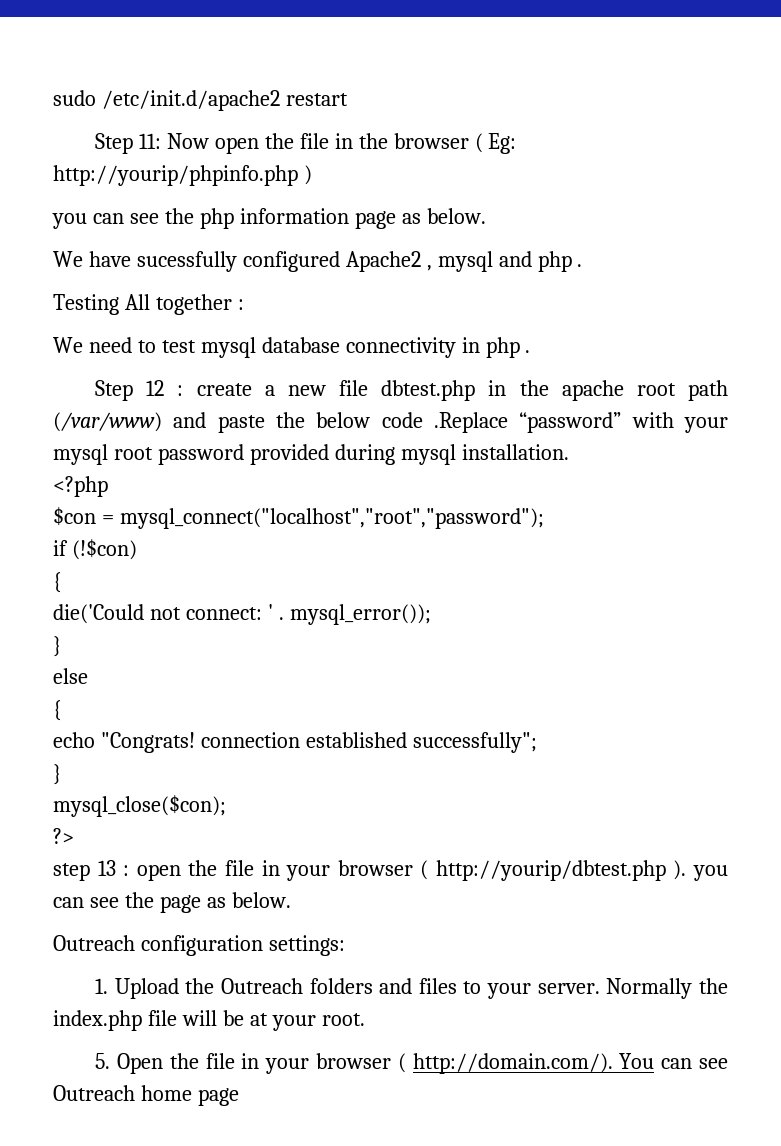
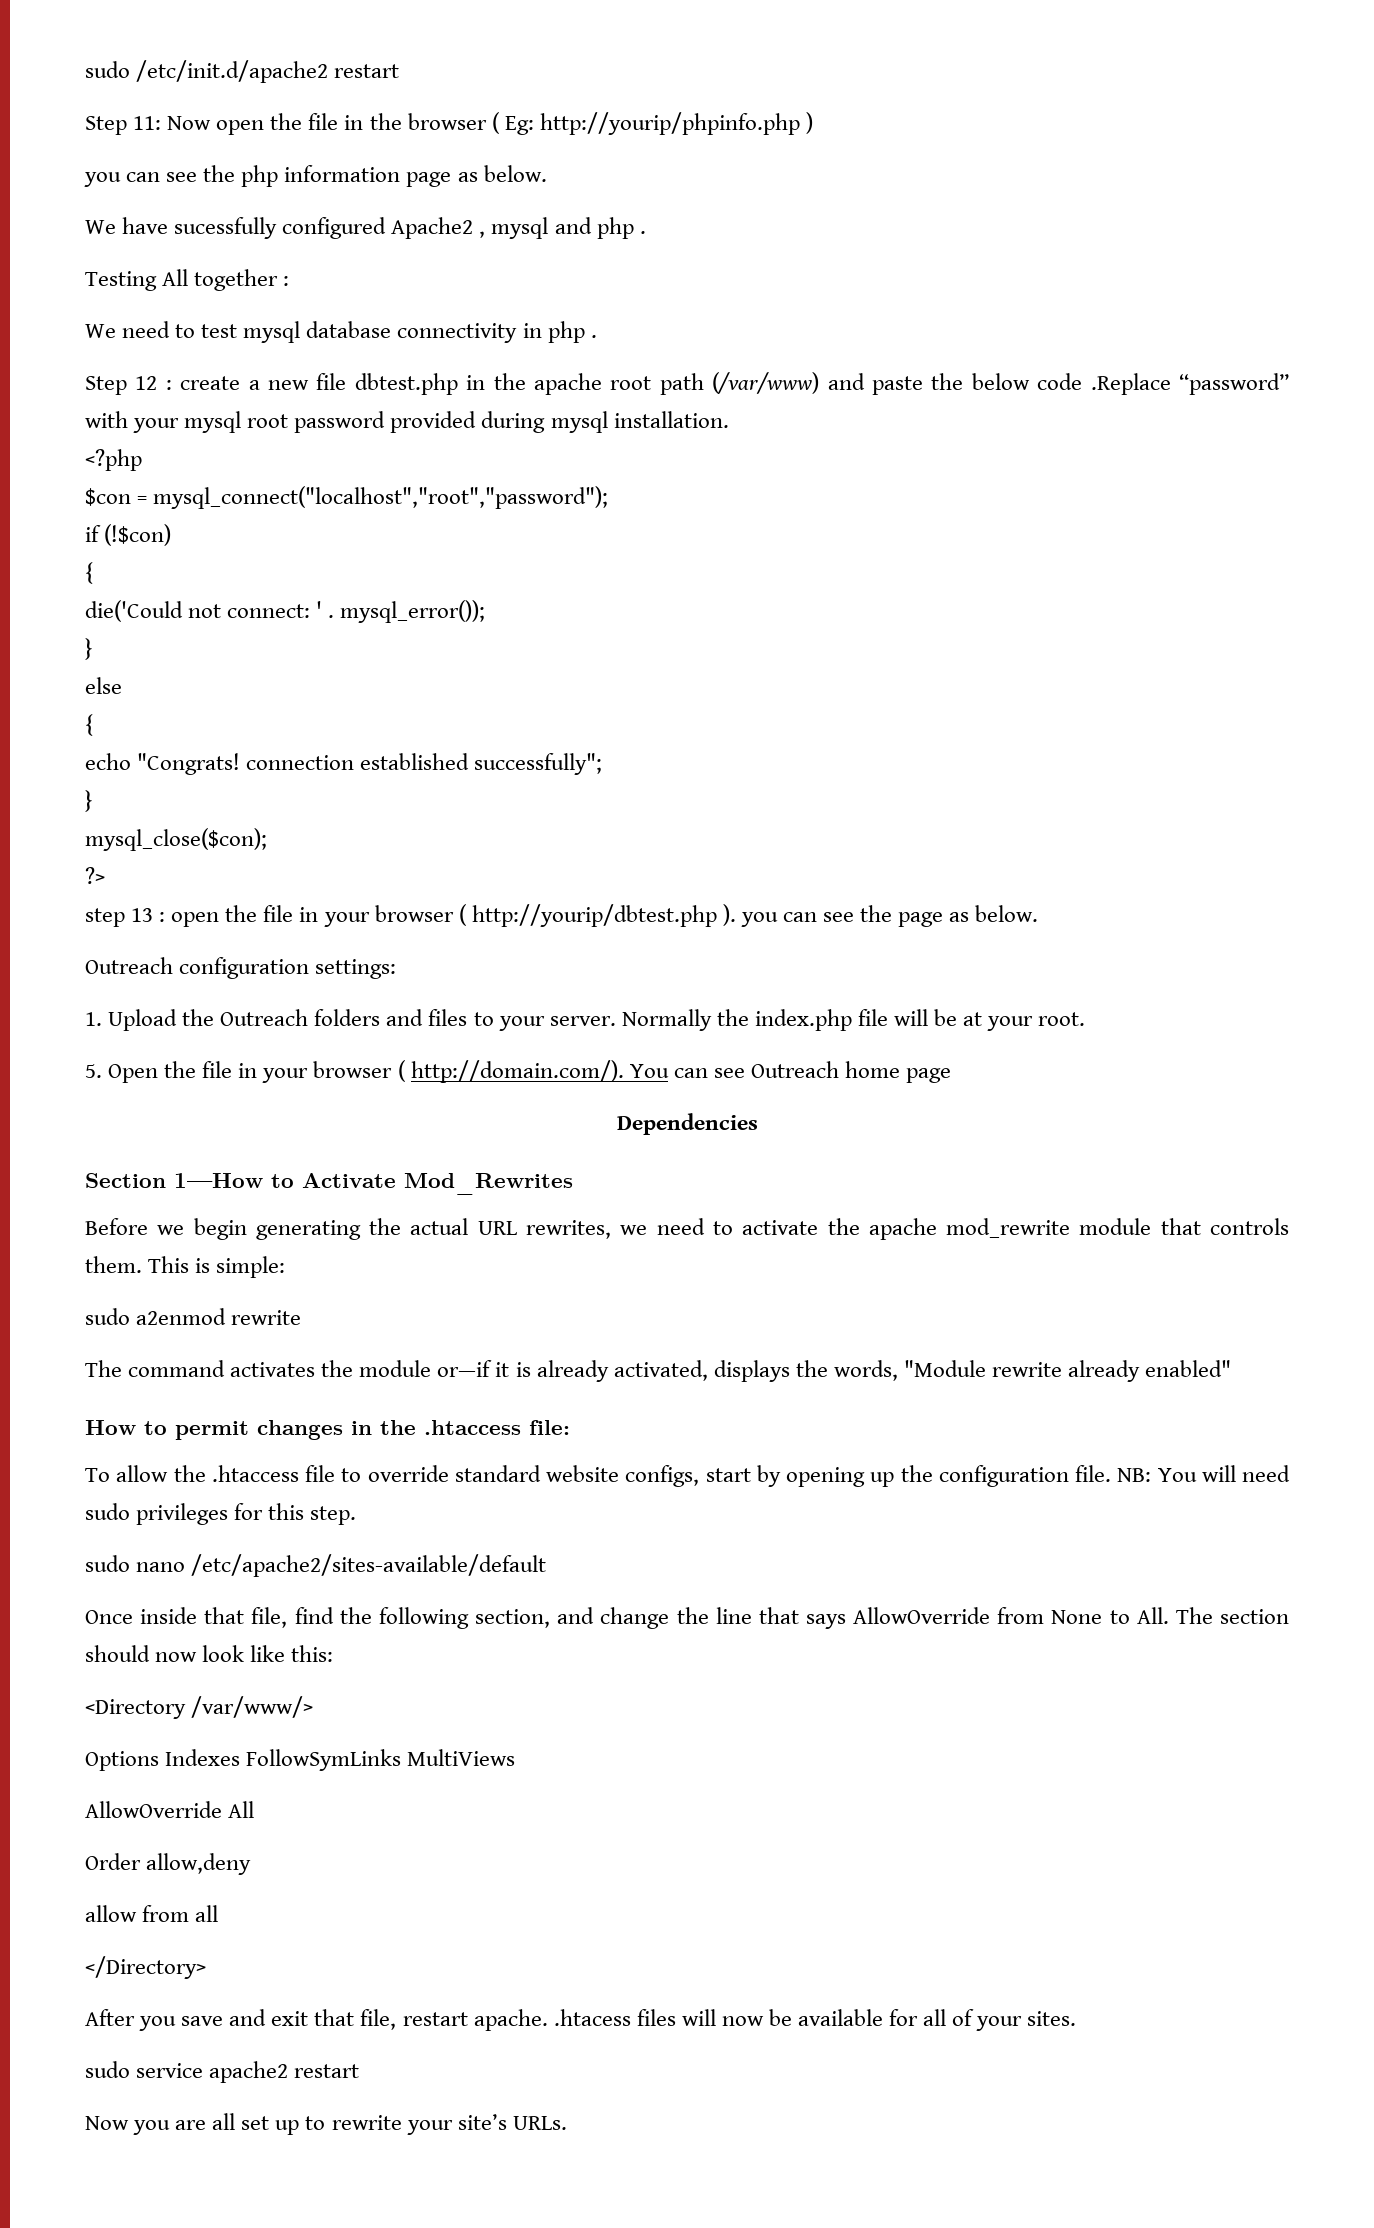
+ Dependencies
+ Section 1—How to Activate Mod_Rewrites
+ Before we begin generating the actual URL rewrites, we need to activate the apache mod_rewrite module that controls them. This is simple:
+ sudo a2enmod rewrite
+ The command activates the module or—if it is already activated, displays the words, "Module rewrite already enabled"
+ How to permit changes in the .htaccess file:
+ To allow the .htaccess file to override standard website configs, start by opening up the configuration file. NB: You will need sudo privileges for this step.
+ sudo nano /etc/apache2/sites-available/default
+ Once inside that file, find the following section, and change the line that says AllowOverride from None to All. The section should now look like this:
+ <Directory /var/www/>
+ Options Indexes FollowSymLinks MultiViews
+ AllowOverride All
+ Order allow,deny
+ allow from all
+ </Directory>
+ After you save and exit that file, restart apache. .htacess files will now be available for all of your sites.
+ sudo service apache2 restart
+ Now you are all set up to rewrite your site’s URLs.

